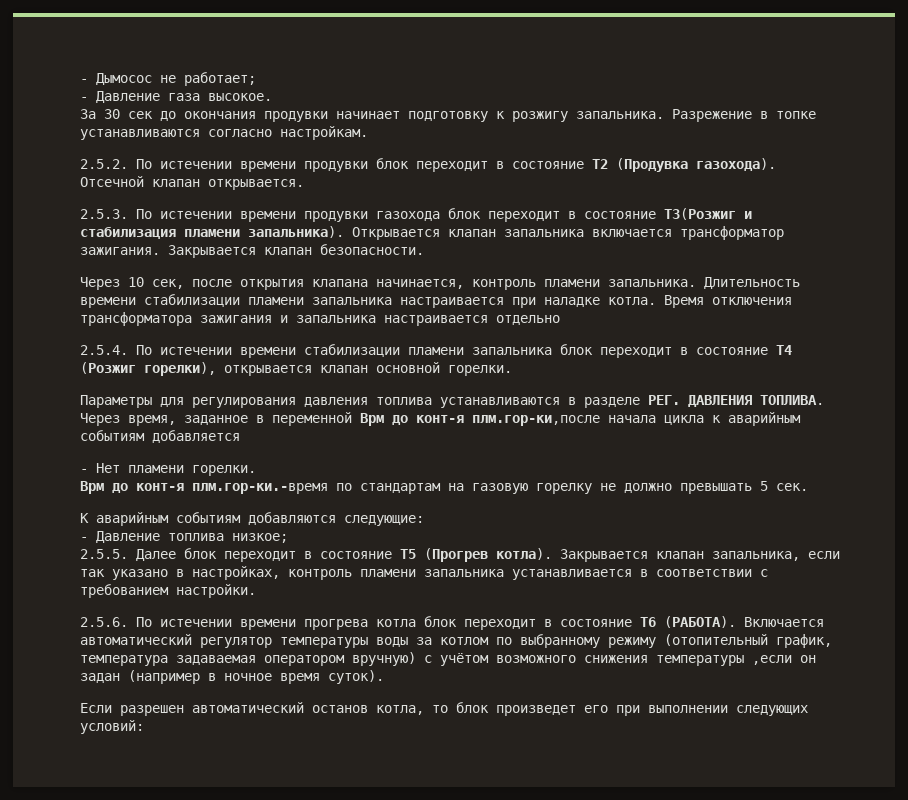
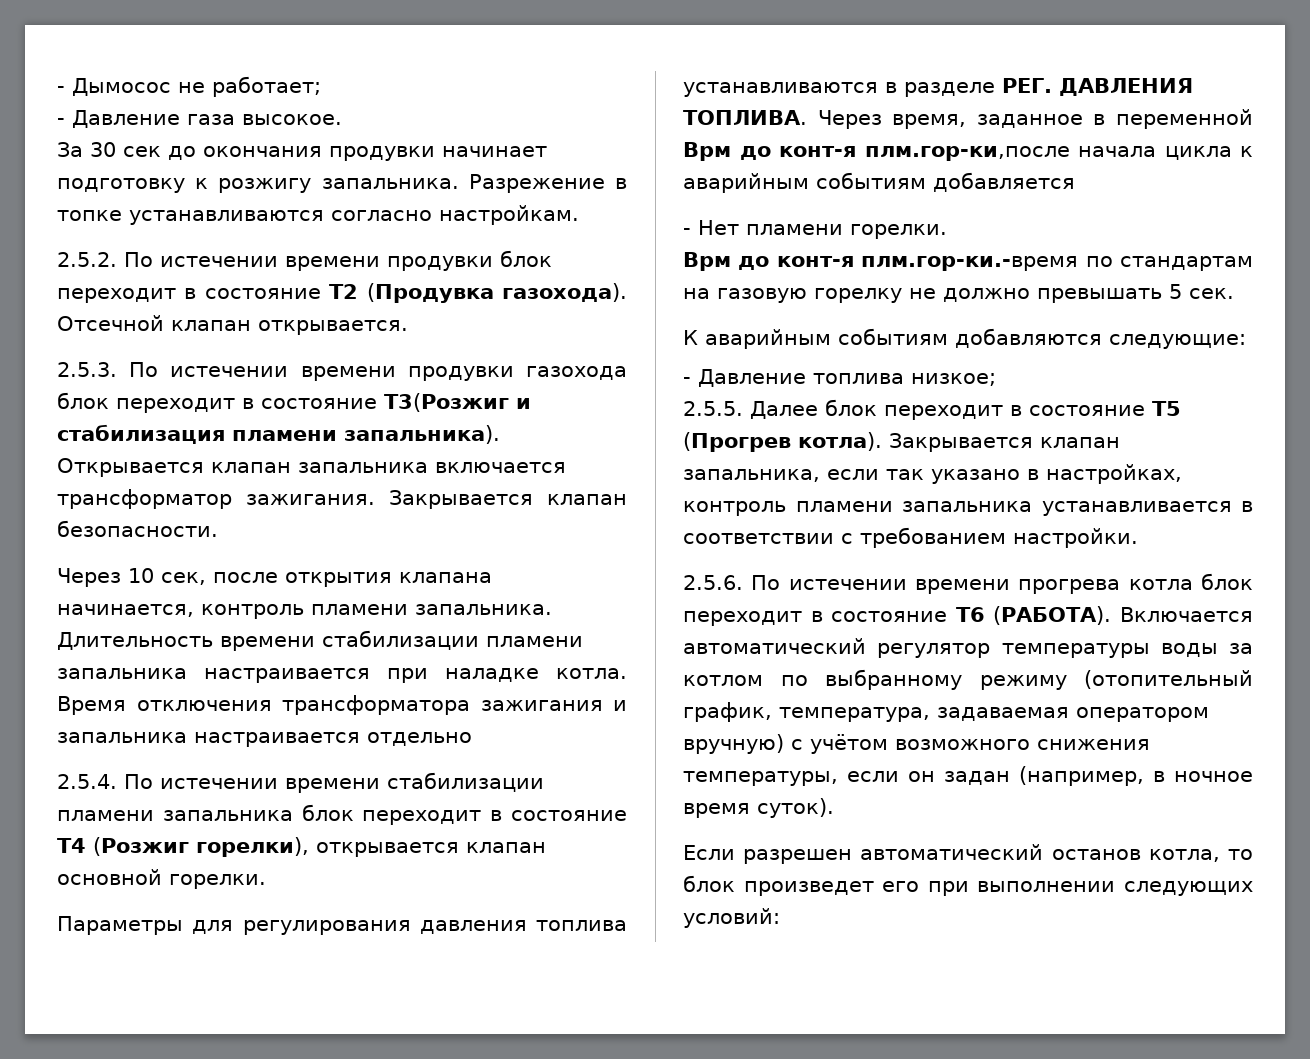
- Включается автоматический регулятор температуры воды за котлом по выбранному режиму (отопительный график, температура задаваемая оператором вручную) с учётом возможного снижения температуры ,если он задан (например в ночное время суток).
+ Включается автоматический регулятор температуры воды за котлом по выбранному режиму (отопительный график, температура, задаваемая оператором вручную) с учётом возможного снижения температуры, если он задан (например, в ночное время суток).

